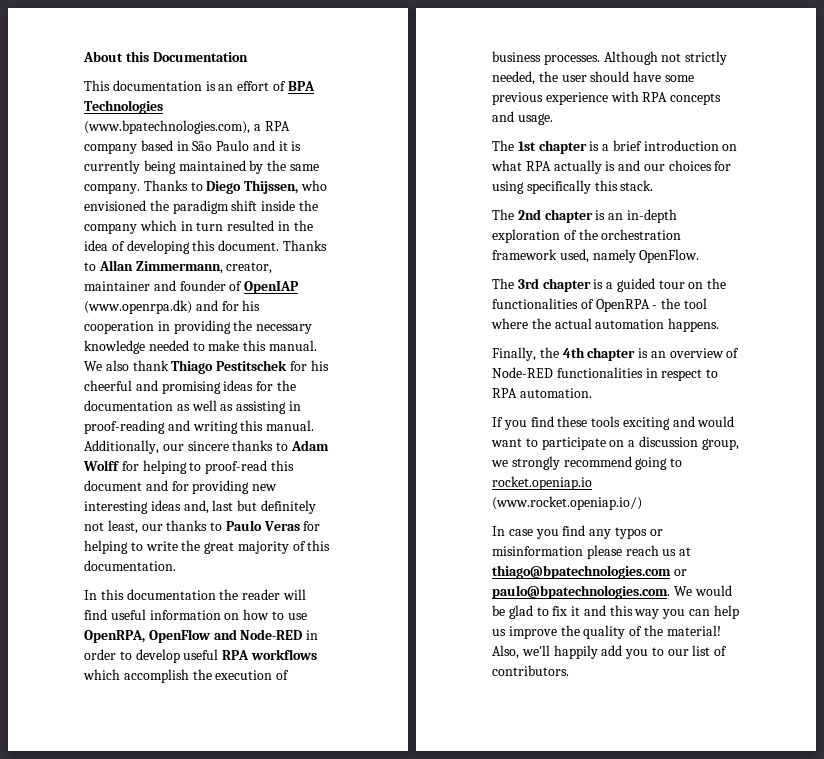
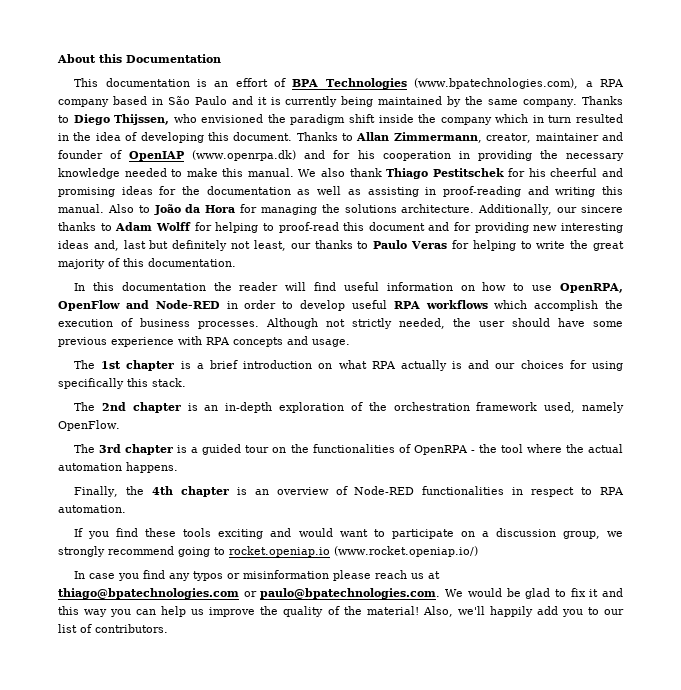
+ Also to João da Hora for managing the solutions architecture.

